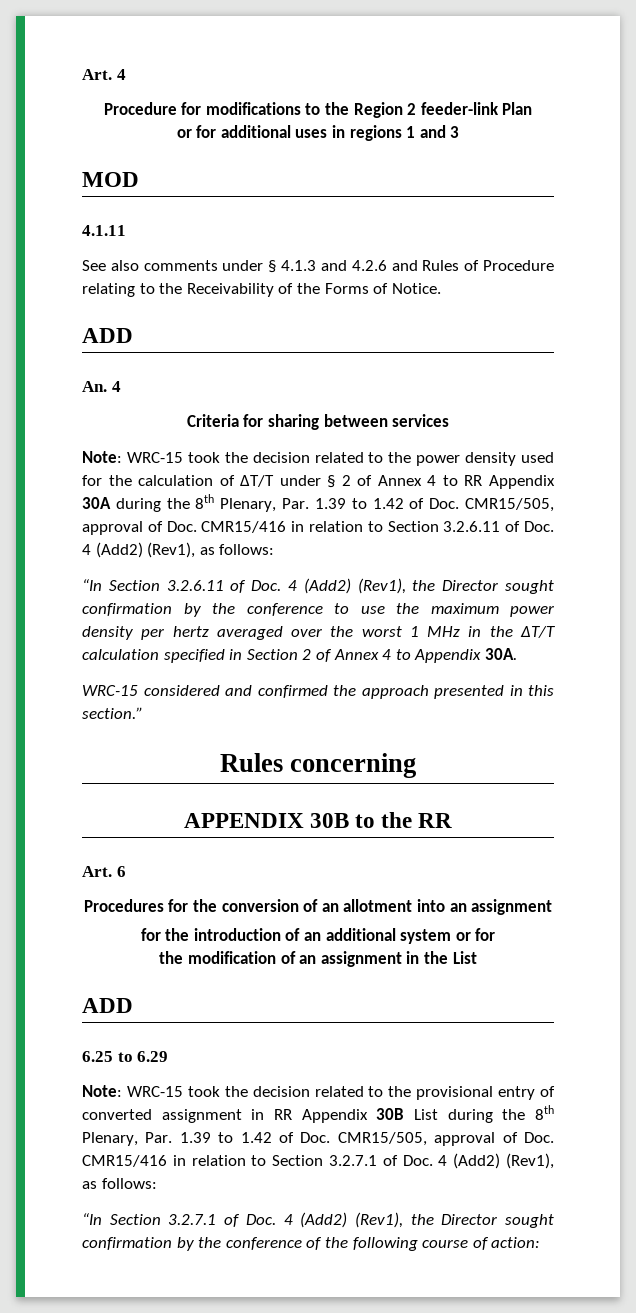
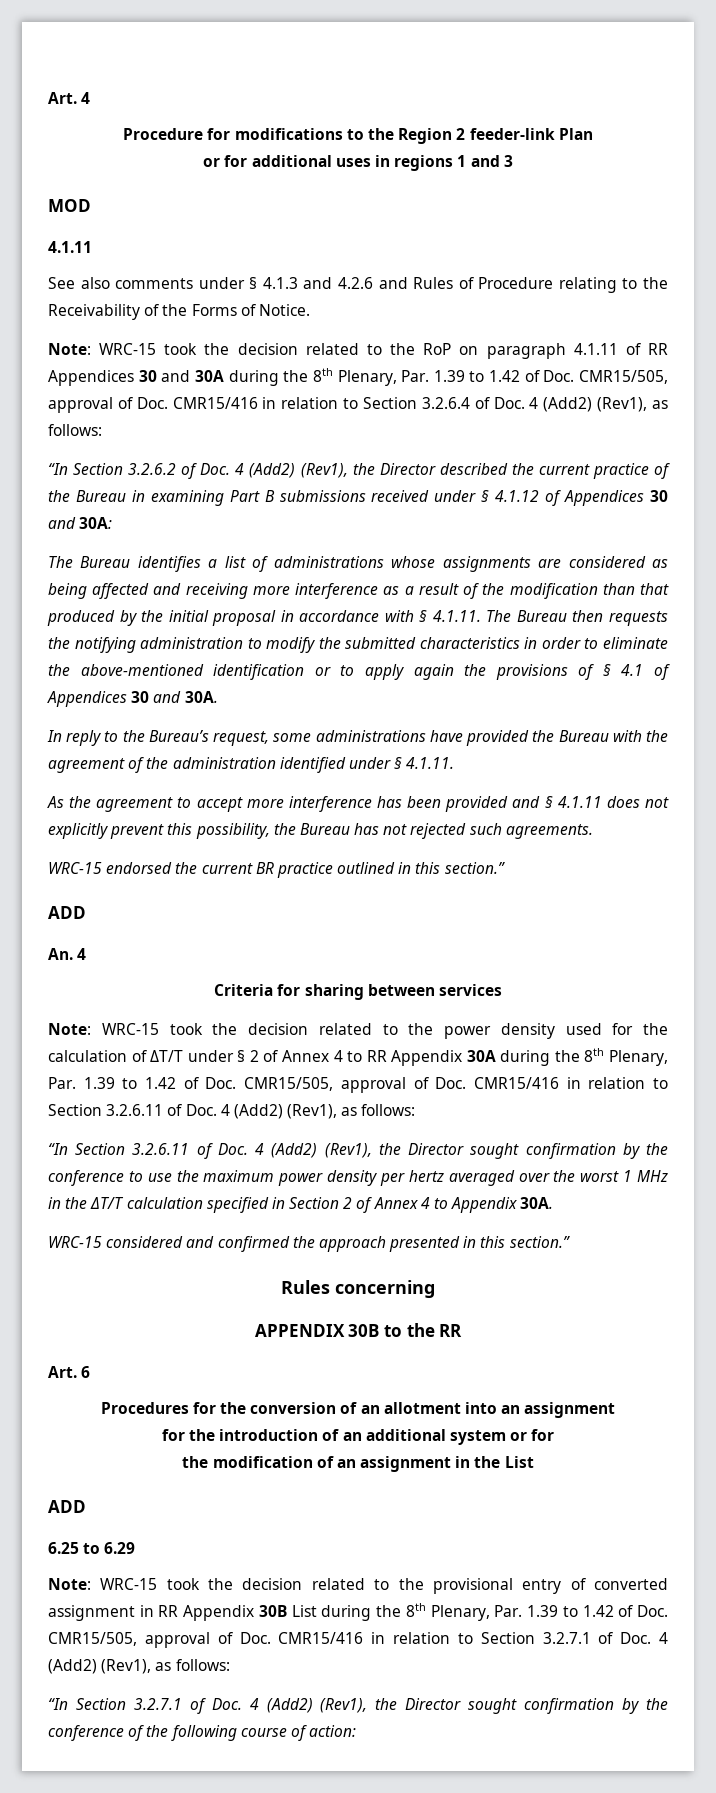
+ Note: WRC-15 took the decision related to the RoP on paragraph 4.1.11 of RR Appendices 30 and 30A during the 8th Plenary, Par. 1.39 to 1.42 of Doc. CMR15/505, approval of Doc. CMR15/416 in relation to Section 3.2.6.4 of Doc. 4 (Add2) (Rev1), as follows:
+ “In Section 3.2.6.2 of Doc. 4 (Add2) (Rev1), the Director described the current practice of the Bureau in examining Part B submissions received under § 4.1.12 of Appendices 30 and 30A:
+ The Bureau identifies a list of administrations whose assignments are considered as being affected and receiving more interference as a result of the modification than that produced by the initial proposal in accordance with § 4.1.11. The Bureau then requests the notifying administration to modify the submitted characteristics in order to eliminate the above-mentioned identification or to apply again the provisions of § 4.1 of Appendices 30 and 30A.
+ In reply to the Bureau’s request, some administrations have provided the Bureau with the agreement of the administration identified under § 4.1.11.
+ As the agreement to accept more interference has been provided and § 4.1.11 does not explicitly prevent this possibility, the Bureau has not rejected such agreements.
+ WRC-15 endorsed the current BR practice outlined in this section.”

